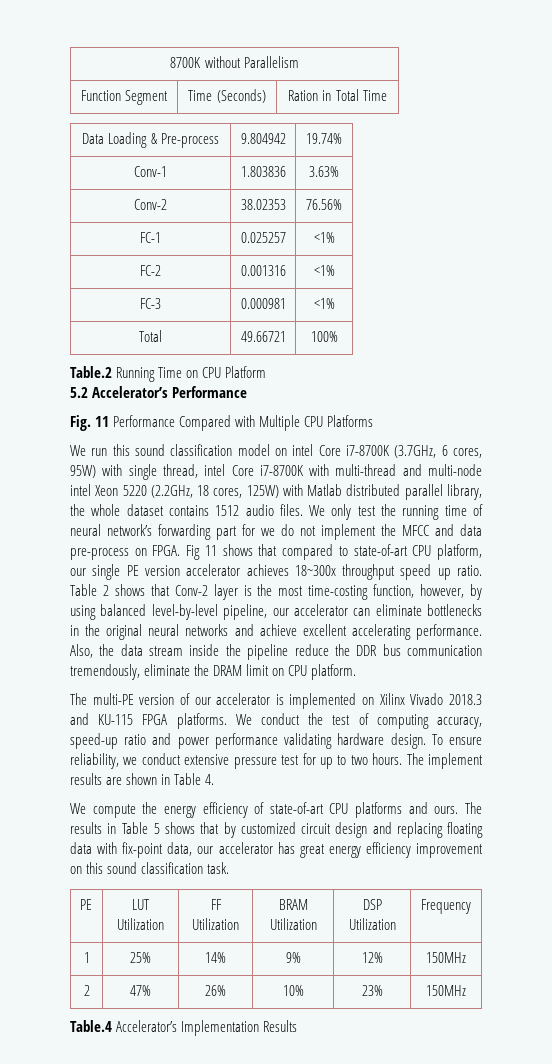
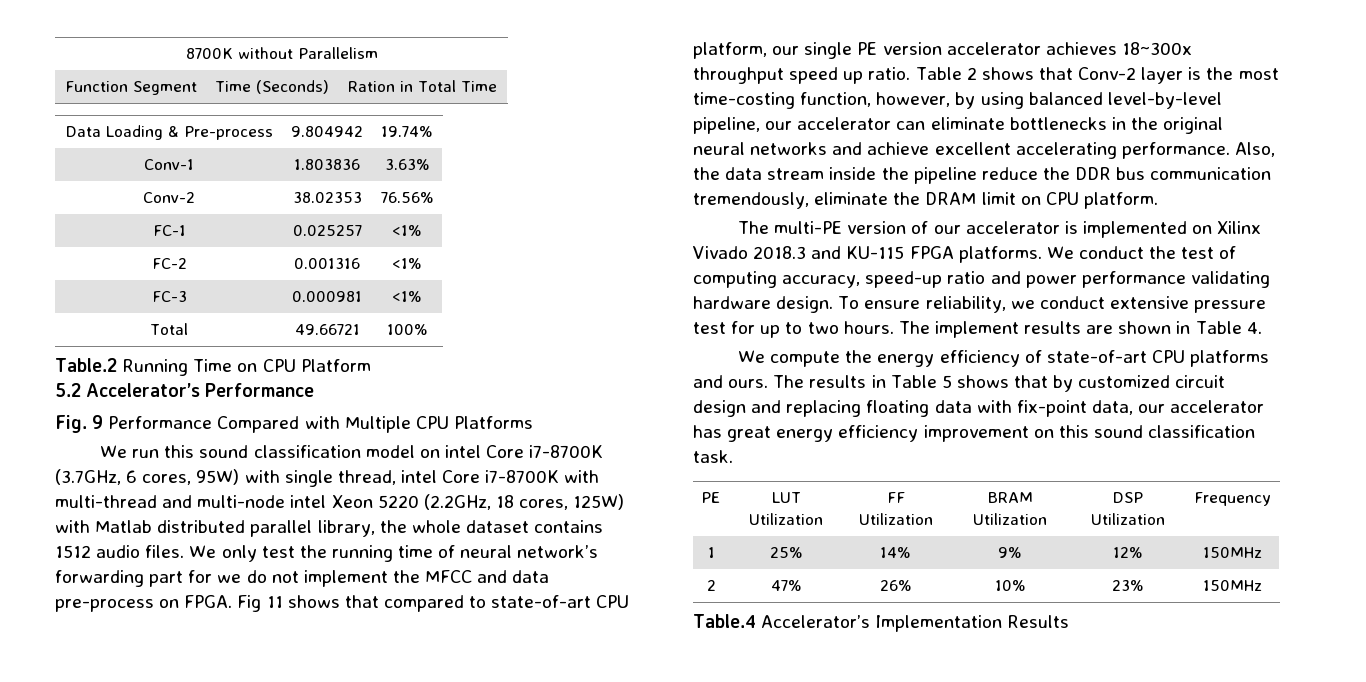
- Fig. 11 Performance Compared with Multiple CPU Platforms
+ Fig. 9 Performance Compared with Multiple CPU Platforms

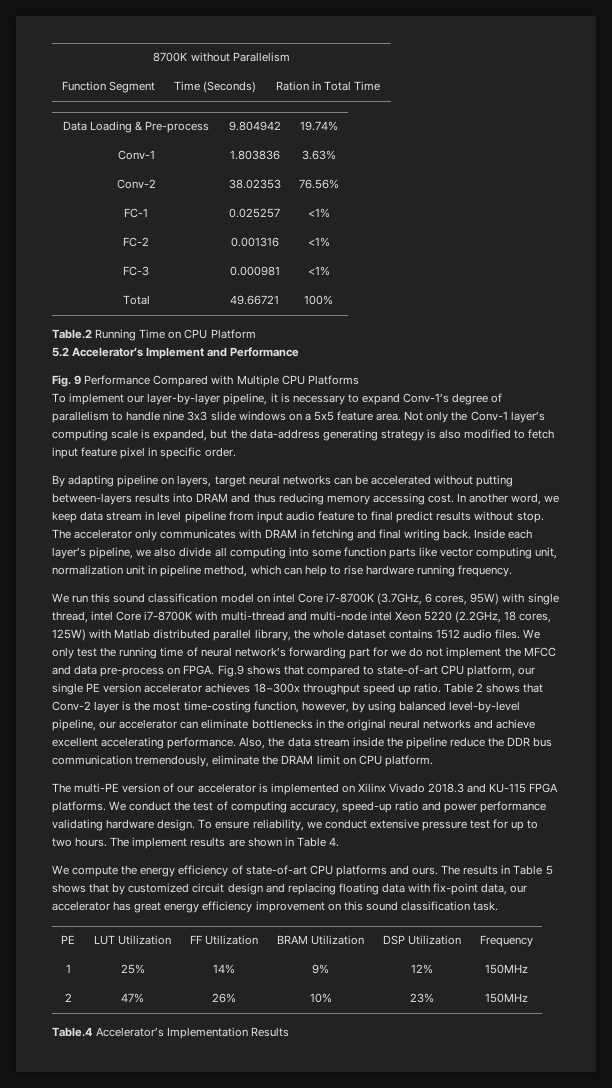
- 5.2 Accelerator’s Performance
+ 5.2 Accelerator’s Implement and Performance
+ To implement our layer-by-layer pipeline, it is necessary to expand Conv-1’s degree of parallelism to handle nine 3x3 slide windows on a 5x5 feature area. Not only the Conv-1 layer’s computing scale is expanded, but the data-address generating strategy is also modified to fetch input feature pixel in specific order.
+ By adapting pipeline on layers, target neural networks can be accelerated without putting between-layers results into DRAM and thus reducing memory accessing cost. In another word, we keep data stream in level pipeline from input audio feature to final predict results without stop. The accelerator only communicates with DRAM in fetching and final writing back. Inside each layer’s pipeline, we also divide all computing into some function parts like vector computing unit, normalization unit in pipeline method, which can help to rise hardware running frequency.
- Fig 11 shows that compared to state-of-art CPU platform, our single PE version accelerator achieves 18~300x throughput speed up ratio.
+ Fig.9 shows that compared to state-of-art CPU platform, our single PE version accelerator achieves 18~300x throughput speed up ratio.

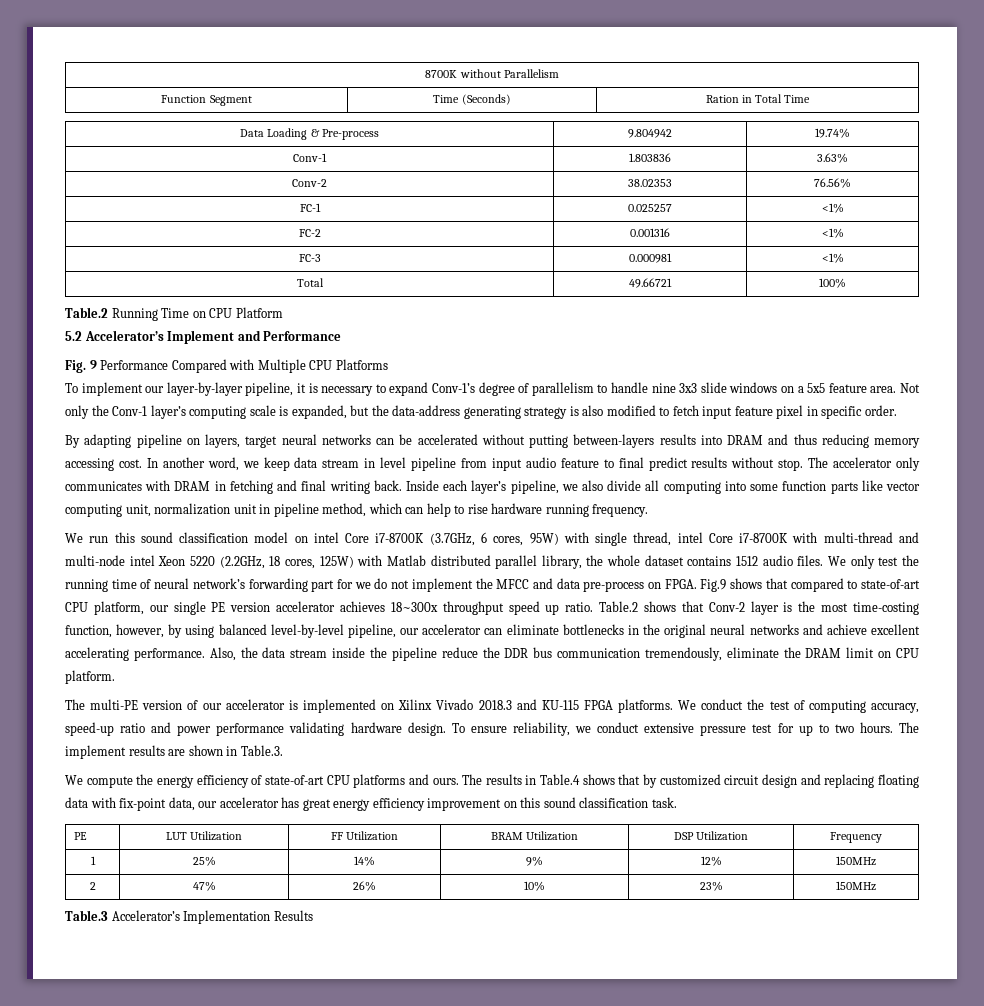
- Table 2 shows that Conv-2 layer is the most time-costing function, however, by using balanced level-by-level pipeline, our accelerator can eliminate bottlenecks in the original neural networks and achieve excellent accelerating performance.
+ Table.2 shows that Conv-2 layer is the most time-costing function, however, by using balanced level-by-level pipeline, our accelerator can eliminate bottlenecks in the original neural networks and achieve excellent accelerating performance.
- The implement results are shown in Table 4.
+ The implement results are shown in Table.3.
- The results in Table 5 shows that by customized circuit design and replacing floating data with fix-point data, our accelerator has great energy efficiency improvement on this sound classification task.
+ The results in Table.4 shows that by customized circuit design and replacing floating data with fix-point data, our accelerator has great energy efficiency improvement on this sound classification task.
- Table.4 Accelerator’s Implementation Results
+ Table.3 Accelerator’s Implementation Results

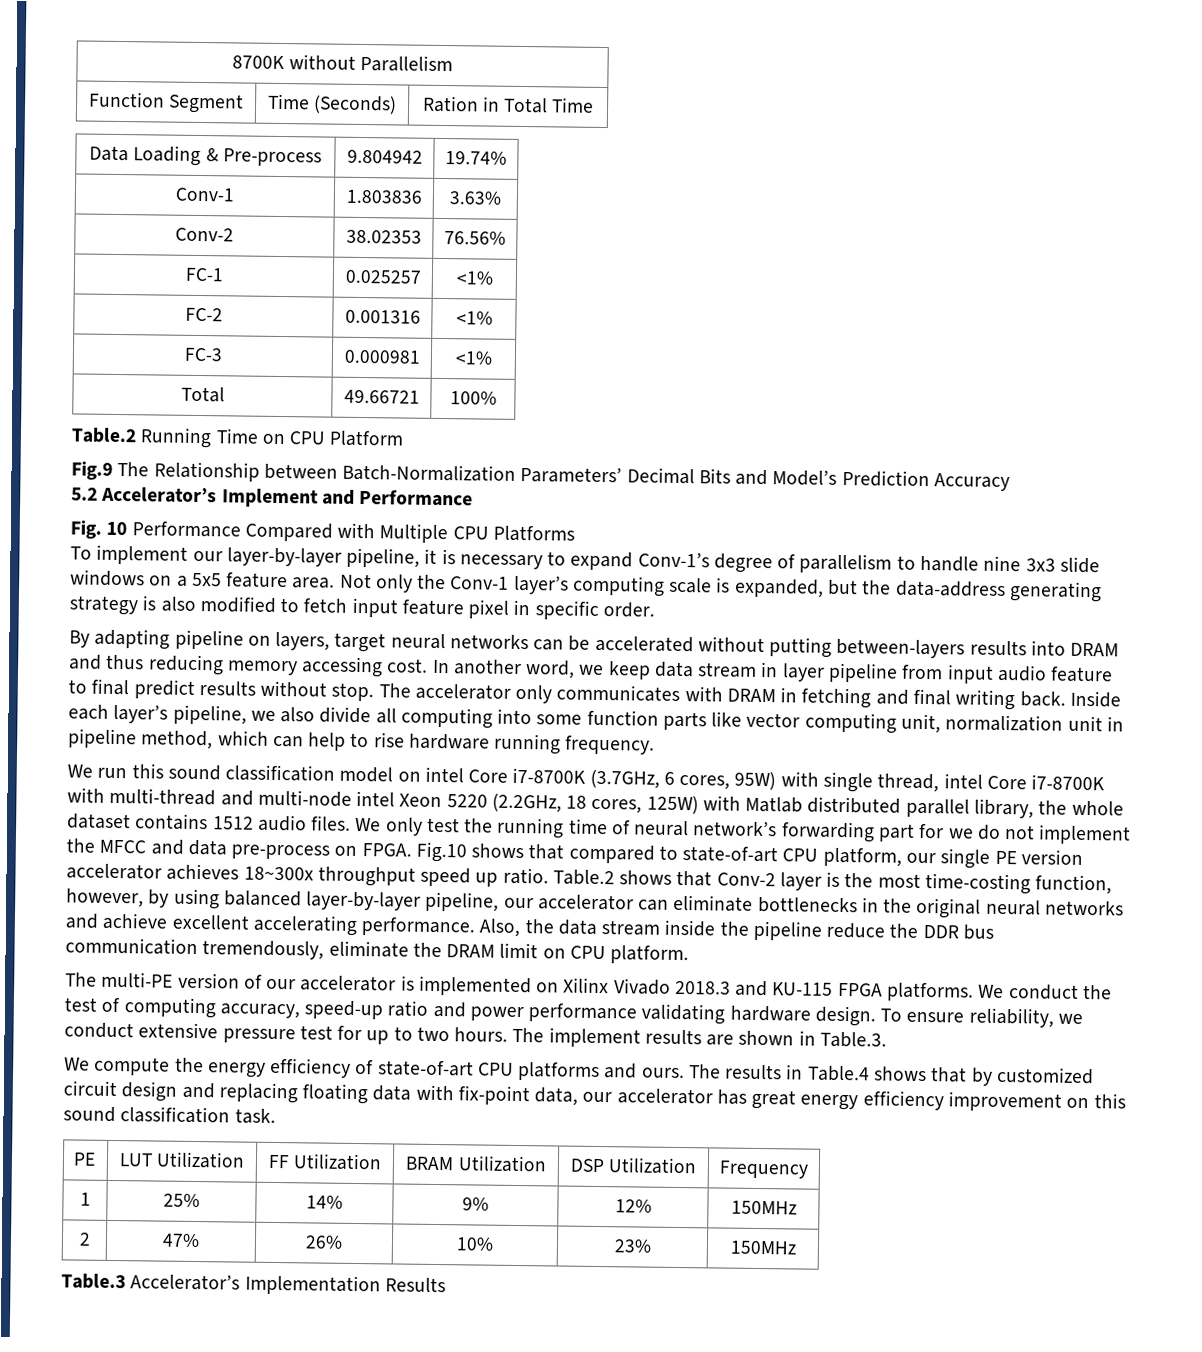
+ Fig.9 The Relationship between Batch-Normalization Parameters’ Decimal Bits and Model’s Prediction Accuracy
- Fig. 9 Performance Compared with Multiple CPU Platforms
+ Fig. 10 Performance Compared with Multiple CPU Platforms
- In another word, we keep data stream in level pipeline from input audio feature to final predict results without stop.
+ In another word, we keep data stream in layer pipeline from input audio feature to final predict results without stop.
- Fig.9 shows that compared to state-of-art CPU platform, our single PE version accelerator achieves 18~300x throughput speed up ratio.
+ Fig.10 shows that compared to state-of-art CPU platform, our single PE version accelerator achieves 18~300x throughput speed up ratio.
- Table.2 shows that Conv-2 layer is the most time-costing function, however, by using balanced level-by-level pipeline, our accelerator can eliminate bottlenecks in the original neural networks and achieve excellent accelerating performance.
+ Table.2 shows that Conv-2 layer is the most time-costing function, however, by using balanced layer-by-layer pipeline, our accelerator can eliminate bottlenecks in the original neural networks and achieve excellent accelerating performance.

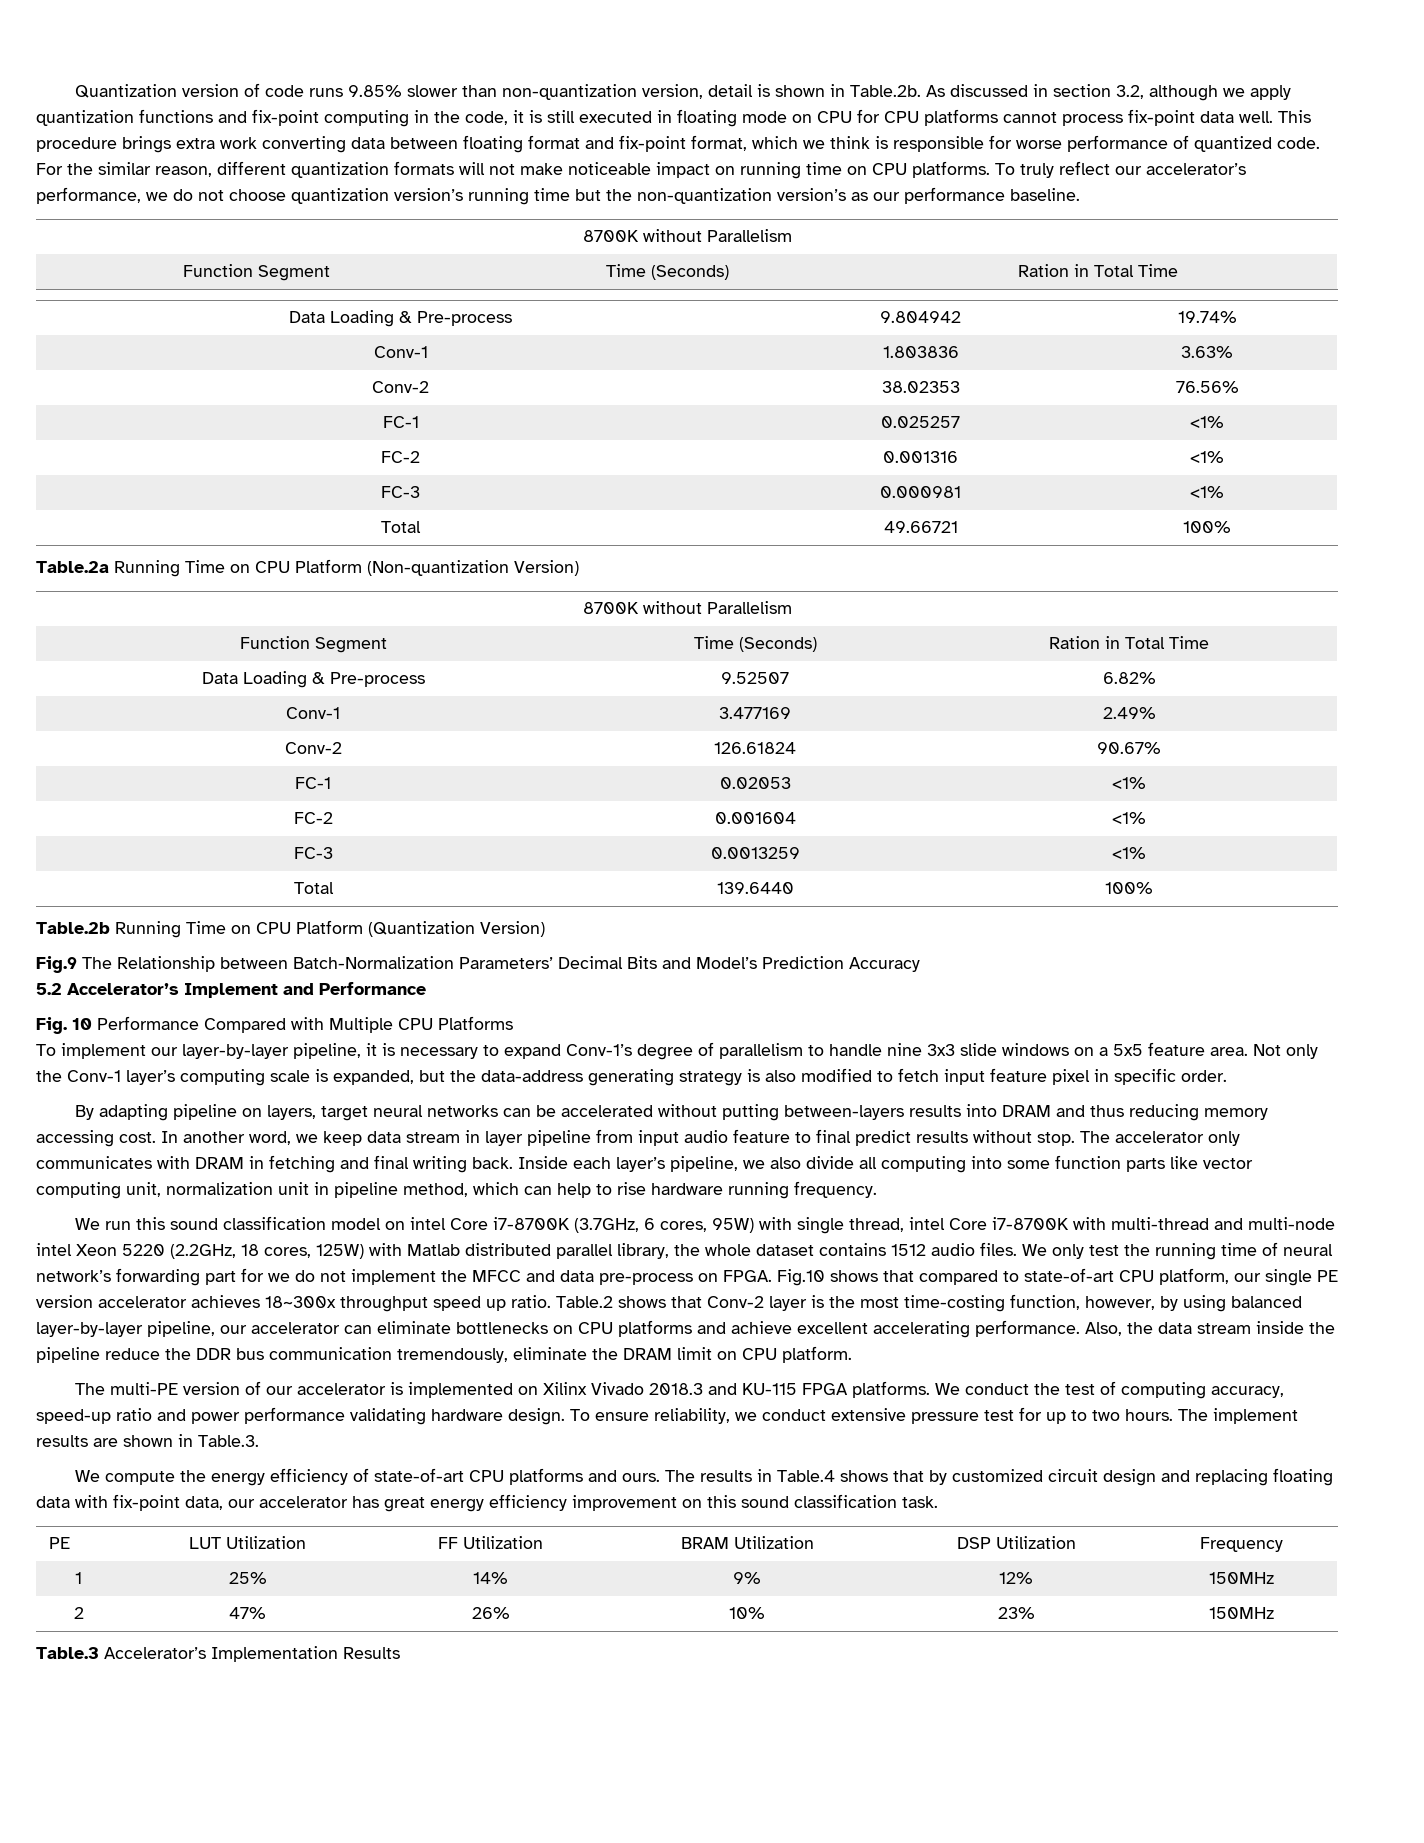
+ Quantization version of code runs 9.85% slower than non-quantization version, detail is shown in Table.2b. As discussed in section 3.2, although we apply quantization functions and fix-point computing in the code, it is still executed in floating mode on CPU for CPU platforms cannot process fix-point data well. This procedure brings extra work converting data between floating format and fix-point format, which we think is responsible for worse performance of quantized code. For the similar reason, different quantization formats will not make noticeable impact on running time on CPU platforms. To truly reflect our accelerator’s performance, we do not choose quantization version’s running time but the non-quantization version’s as our performance baseline.
- Table.2 Running Time on CPU Platform
+ Table.2a Running Time on CPU Platform (Non-quantization Version)
+ 8700K without Parallelism
+ Function Segment | Time (Seconds) | Ration in Total Time
+ Data Loading & Pre-process | 9.52507 | 6.82%
+ Conv-1 | 3.477169 | 2.49%
+ Conv-2 | 126.61824 | 90.67%
+ FC-1 | 0.02053 | <1%
+ FC-2 | 0.001604 | <1%
+ FC-3 | 0.0013259 | <1%
+ Total | 139.6440 | 100%
+ Table.2b Running Time on CPU Platform (Quantization Version)
- Table.2 shows that Conv-2 layer is the most time-costing function, however, by using balanced layer-by-layer pipeline, our accelerator can eliminate bottlenecks in the original neural networks and achieve excellent accelerating performance.
+ Table.2 shows that Conv-2 layer is the most time-costing function, however, by using balanced layer-by-layer pipeline, our accelerator can eliminate bottlenecks on CPU platforms and achieve excellent accelerating performance.

